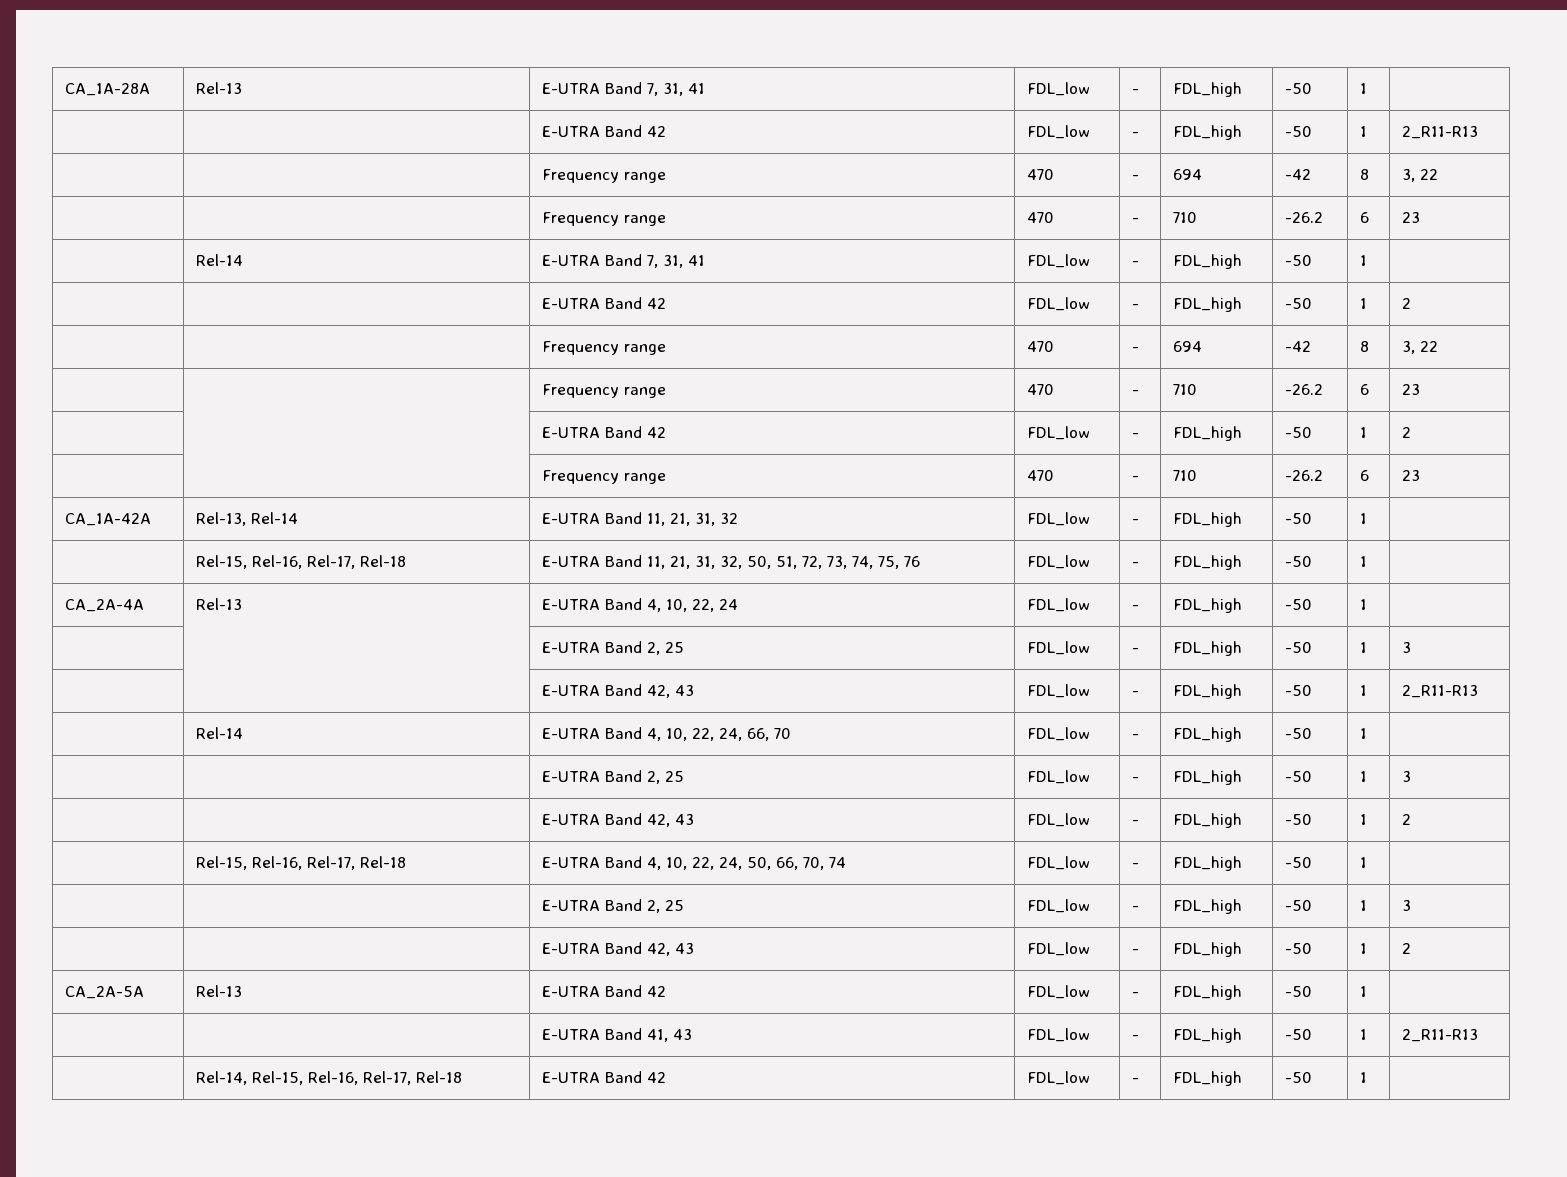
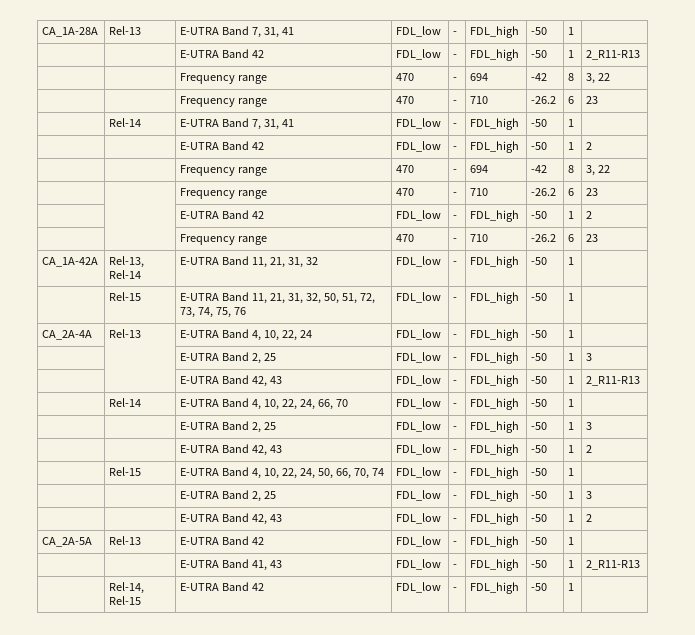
- | Rel-15, Rel-16, Rel-17, Rel-18 | E-UTRA Band 11, 21, 31, 32, 50, 51, 72, 73, 74, 75, 76 | FDL_low | - | FDL_high | -50 | 1 |
+ | Rel-15 | E-UTRA Band 11, 21, 31, 32, 50, 51, 72, 73, 74, 75, 76 | FDL_low | - | FDL_high | -50 | 1 |
- | Rel-15, Rel-16, Rel-17, Rel-18 | E-UTRA Band 4, 10, 22, 24, 50, 66, 70, 74 | FDL_low | - | FDL_high | -50 | 1 |
+ | Rel-15 | E-UTRA Band 4, 10, 22, 24, 50, 66, 70, 74 | FDL_low | - | FDL_high | -50 | 1 |
- | Rel-14, Rel-15, Rel-16, Rel-17, Rel-18 | E-UTRA Band 42 | FDL_low | - | FDL_high | -50 | 1 |
+ | Rel-14, Rel-15 | E-UTRA Band 42 | FDL_low | - | FDL_high | -50 | 1 |

